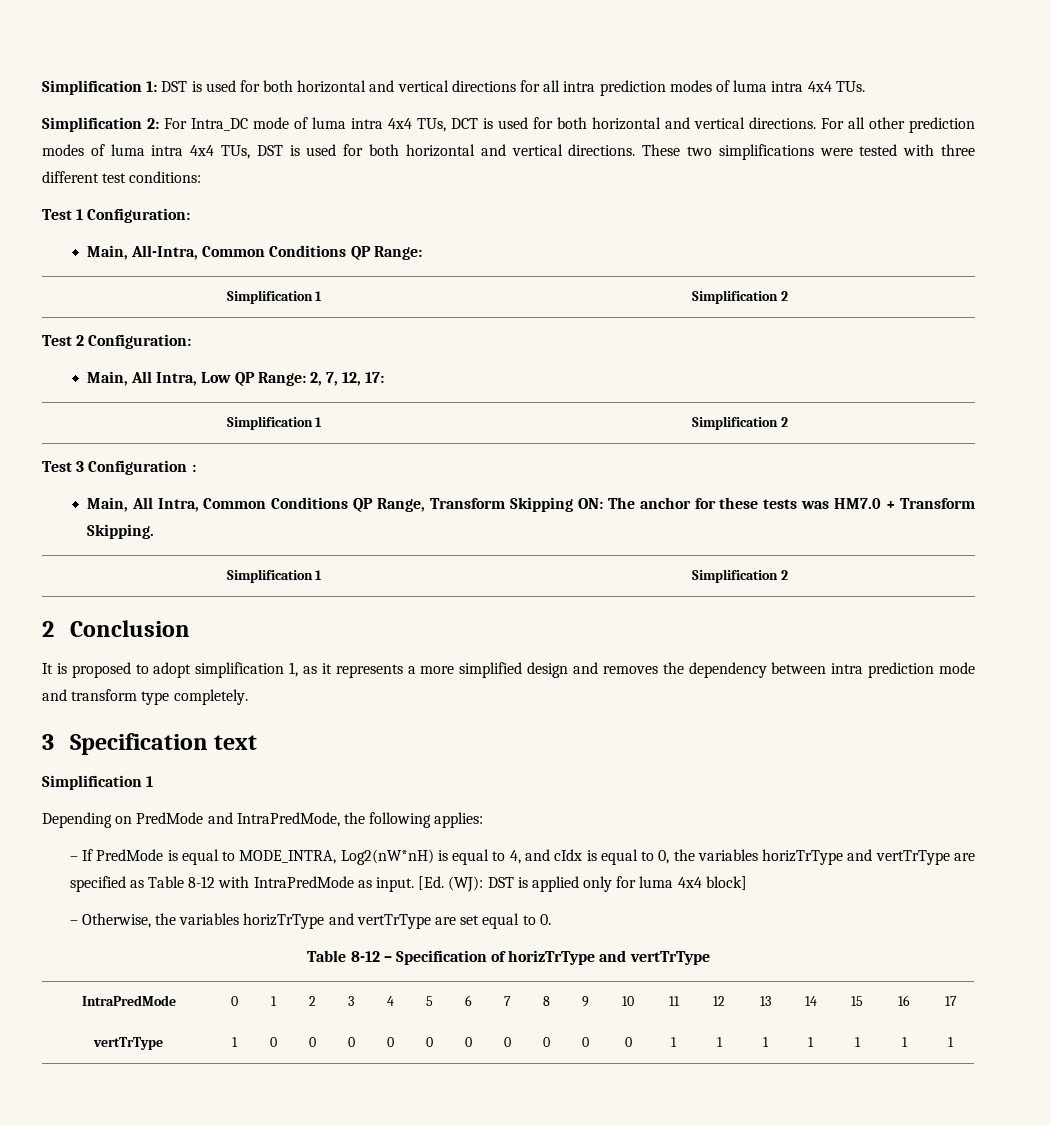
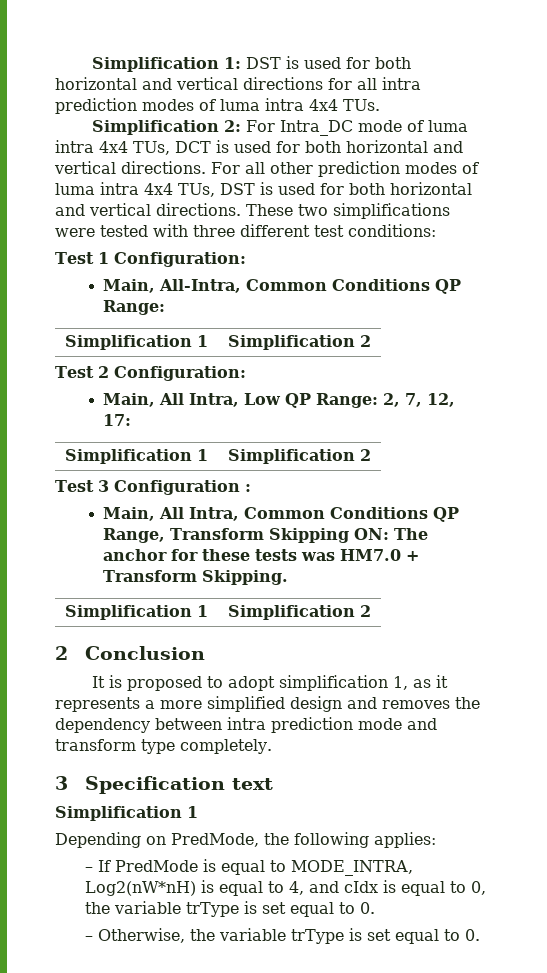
- Depending on PredMode and IntraPredMode, the following applies:
+ Depending on PredMode, the following applies:
- – If PredMode is equal to MODE_INTRA, Log2(nW*nH) is equal to 4, and cIdx is equal to 0, the variables horizTrType and vertTrType are specified as Table 8-12 with IntraPredMode as input. [Ed. (WJ): DST is applied only for luma 4x4 block]
- – Otherwise, the variables horizTrType and vertTrType are set equal to 0.
- Table 8-12 – Specification of horizTrType and vertTrType
- IntraPredMode | 0 | 1 | 2 | 3 | 4 | 5 | 6 | 7 | 8 | 9 | 10 | 11 | 12 | 13 | 14 | 15 | 16 | 17
- vertTrType | 1 | 0 | 0 | 0 | 0 | 0 | 0 | 0 | 0 | 0 | 0 | 1 | 1 | 1 | 1 | 1 | 1 | 1
+ – If PredMode is equal to MODE_INTRA, Log2(nW*nH) is equal to 4, and cIdx is equal to 0, the variable trType is set equal to 0.
+ – Otherwise, the variable trType is set equal to 0.

